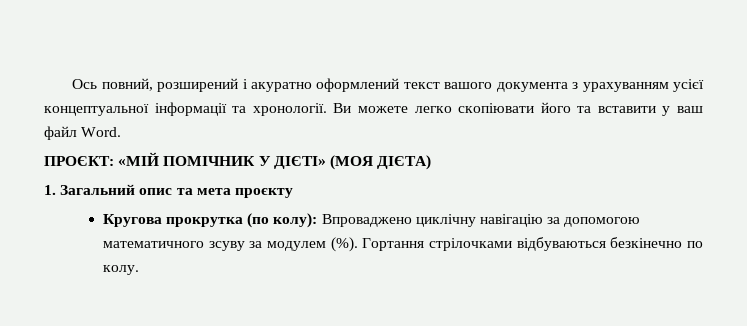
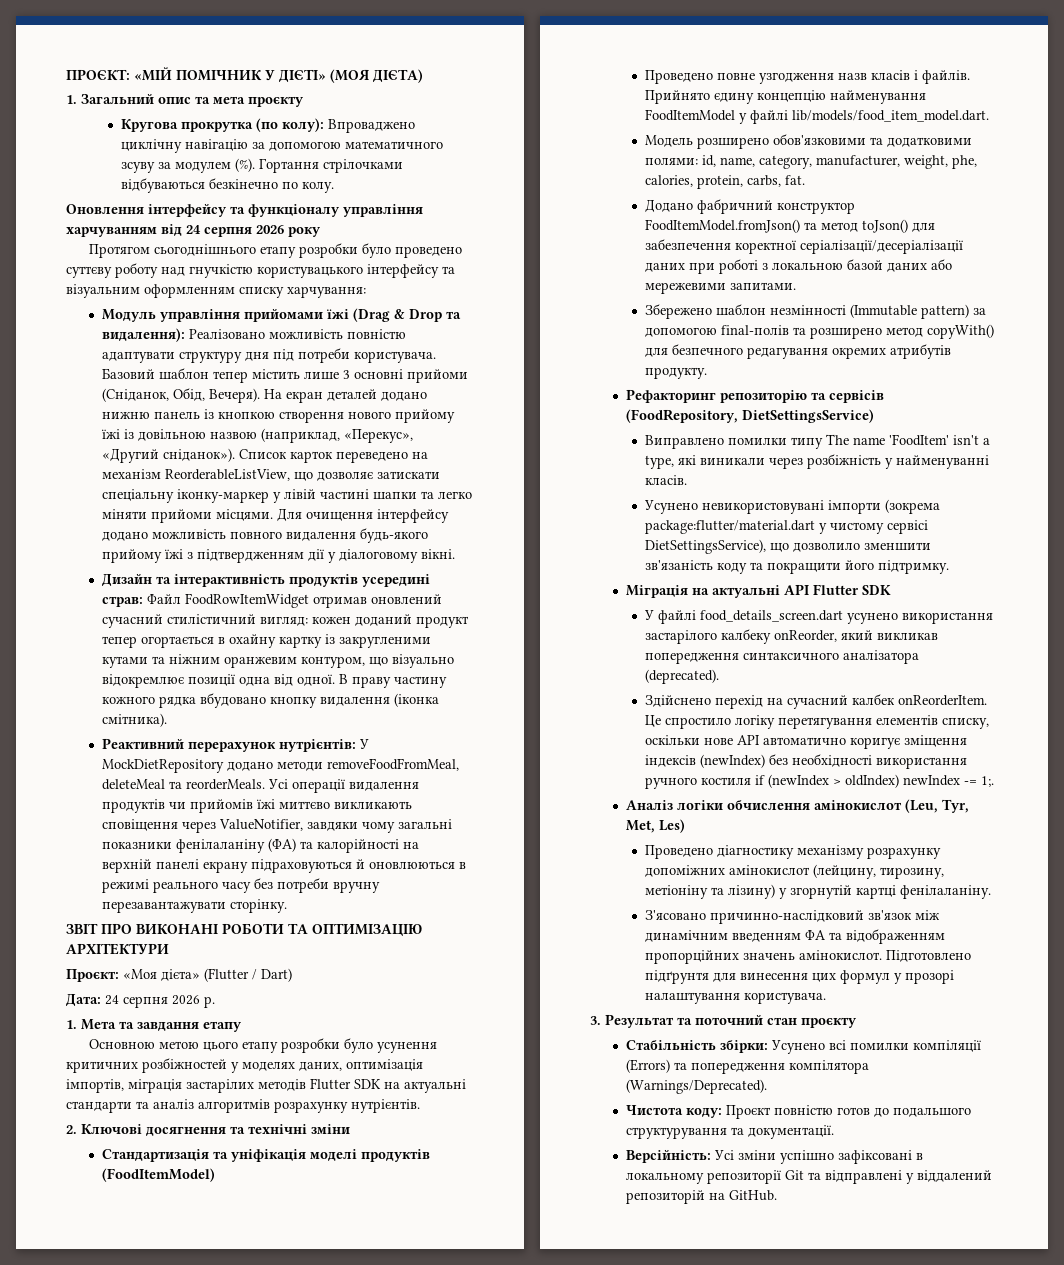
- Ось повний, розширений і акуратно оформлений текст вашого документа з урахуванням усієї концептуальної інформації та хронології. Ви можете легко скопіювати його та вставити у ваш файл Word.
+ Оновлення інтерфейсу та функціоналу управління харчуванням від 24 серпня 2026 року
+ Протягом сьогоднішнього етапу розробки було проведено суттєву роботу над гнучкістю користувацького інтерфейсу та візуальним оформленням списку харчування:
+ Модуль управління прийомами їжі (Drag & Drop та видалення): Реалізовано можливість повністю адаптувати структуру дня під потреби користувача. Базовий шаблон тепер містить лише 3 основні прийоми (Сніданок, Обід, Вечеря). На екран деталей додано нижню панель із кнопкою створення нового прийому їжі із довільною назвою (наприклад, «Перекус», «Другий сніданок»). Список карток переведено на механізм ReorderableListView, що дозволяє затискати спеціальну іконку-маркер у лівій частині шапки та легко міняти прийоми місцями. Для очищення інтерфейсу додано можливість повного видалення будь-якого прийому їжі з підтвердженням дії у діалоговому вікні.
+ Дизайн та інтерактивність продуктів усередині страв: Файл FoodRowItemWidget отримав оновлений сучасний стилістичний вигляд: кожен доданий продукт тепер огортається в охайну картку із закругленими кутами та ніжним оранжевим контуром, що візуально відокремлює позиції одна від одної. В праву частину кожного рядка вбудовано кнопку видалення (іконка смітника).
+ Реактивний перерахунок нутрієнтів: У MockDietRepository додано методи removeFoodFromMeal, deleteMeal та reorderMeals. Усі операції видалення продуктів чи прийомів їжі миттєво викликають сповіщення через ValueNotifier, завдяки чому загальні показники фенілаланіну (ФА) та калорійності на верхній панелі екрану підраховуються й оновлюються в режимі реального часу без потреби вручну перезавантажувати сторінку.
+ ЗВІТ ПРО ВИКОНАНІ РОБОТИ ТА ОПТИМІЗАЦІЮ АРХІТЕКТУРИ
+ Проєкт: «Моя дієта» (Flutter / Dart)
+ Дата: 24 серпня 2026 р.
+ 1. Мета та завдання етапу
+ Основною метою цього етапу розробки було усунення критичних розбіжностей у моделях даних, оптимізація імпортів, міграція застарілих методів Flutter SDK на актуальні стандарти та аналіз алгоритмів розрахунку нутрієнтів.
+ 2. Ключові досягнення та технічні зміни
+ Стандартизація та уніфікація моделі продуктів (FoodItemModel)
+ Проведено повне узгодження назв класів і файлів. Прийнято єдину концепцію найменування FoodItemModel у файлі lib/models/food_item_model.dart.
+ Модель розширено обов'язковими та додатковими полями: id, name, category, manufacturer, weight, phe, calories, protein, carbs, fat.
+ Додано фабричний конструктор FoodItemModel.fromJson() та метод toJson() для забезпечення коректної серіалізації/десеріалізації даних при роботі з локальною базой даних або мережевими запитами.
+ Збережено шаблон незмінності (Immutable pattern) за допомогою final-полів та розширено метод copyWith() для безпечного редагування окремих атрибутів продукту.
+ Рефакторинг репозиторію та сервісів (FoodRepository, DietSettingsService)
+ Виправлено помилки типу The name 'FoodItem' isn't a type, які виникали через розбіжність у найменуванні класів.
+ Усунено невикористовувані імпорти (зокрема package:flutter/material.dart у чистому сервісі DietSettingsService), що дозволило зменшити зв'язаність коду та покращити його підтримку.
+ Міграція на актуальні API Flutter SDK
+ У файлі food_details_screen.dart усунено використання застарілого калбеку onReorder, який викликав попередження синтаксичного аналізатора (deprecated).
+ Здійснено перехід на сучасний калбек onReorderItem. Це спростило логіку перетягування елементів списку, оскільки нове API автоматично коригує зміщення індексів (newIndex) без необхідності використання ручного костиля if (newIndex > oldIndex) newIndex -= 1;.
+ Аналіз логіки обчислення амінокислот (Leu, Tyr, Met, Les)
+ Проведено діагностику механізму розрахунку допоміжних амінокислот (лейцину, тирозину, метіоніну та лізину) у згорнутій картці фенілаланіну.
+ З'ясовано причинно-наслідковий зв'язок між динамічним введенням ФА та відображенням пропорційних значень амінокислот. Підготовлено підґрунтя для винесення цих формул у прозорі налаштування користувача.
+ 3. Результат та поточний стан проєкту
+ Стабільність збірки: Усунено всі помилки компіляції (Errors) та попередження компілятора (Warnings/Deprecated).
+ Чистота коду: Проєкт повністю готов до подальшого структурування та документації.
+ Версійність: Усі зміни успішно зафіксовані в локальному репозиторії Git та відправлені у віддалений репозиторій на GitHub.

